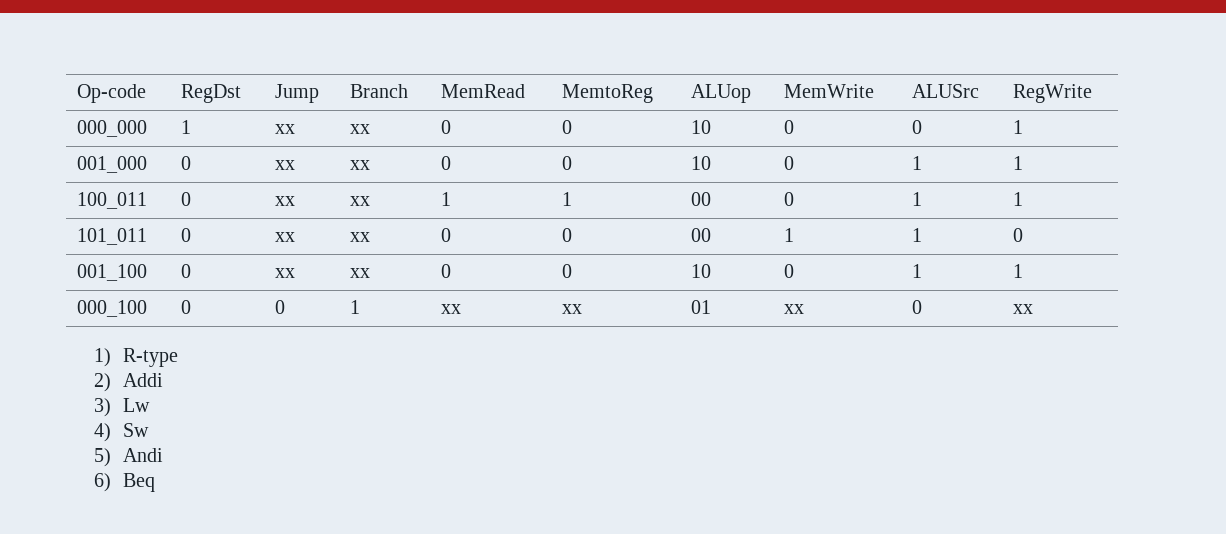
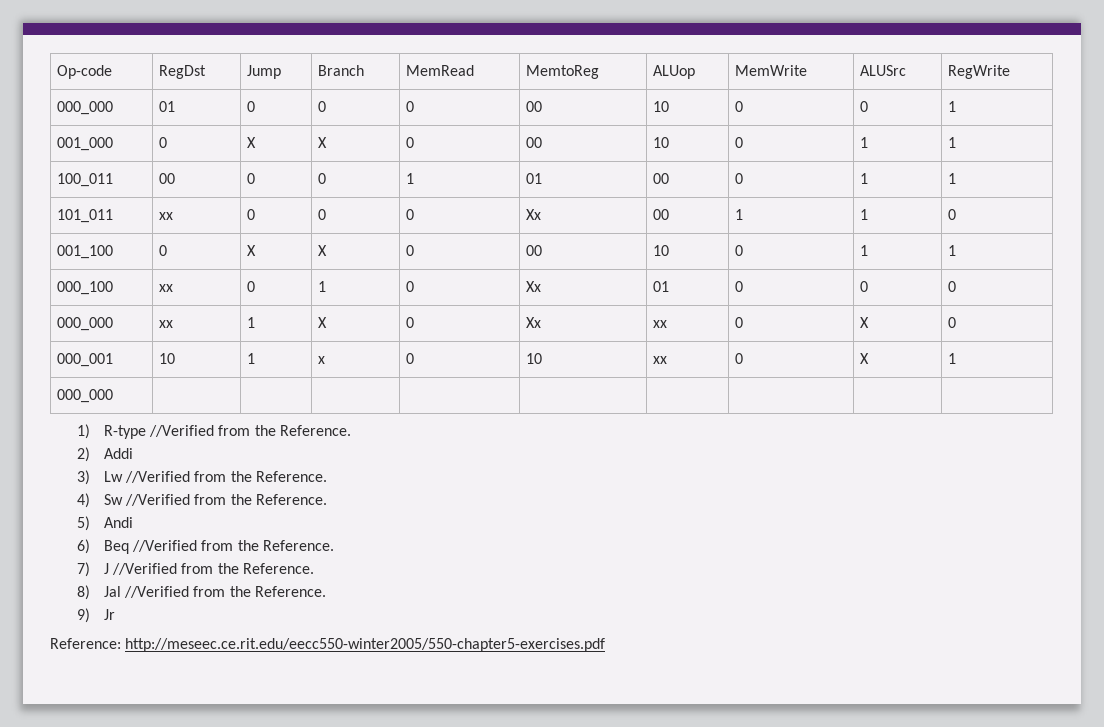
- 000_000 | 1 | xx | xx | 0 | 0 | 10 | 0 | 0 | 1
+ 000_000 | 01 | 0 | 0 | 0 | 00 | 10 | 0 | 0 | 1
- 001_000 | 0 | xx | xx | 0 | 0 | 10 | 0 | 1 | 1
+ 001_000 | 0 | X | X | 0 | 00 | 10 | 0 | 1 | 1
- 100_011 | 0 | xx | xx | 1 | 1 | 00 | 0 | 1 | 1
+ 100_011 | 00 | 0 | 0 | 1 | 01 | 00 | 0 | 1 | 1
- 101_011 | 0 | xx | xx | 0 | 0 | 00 | 1 | 1 | 0
+ 101_011 | xx | 0 | 0 | 0 | Xx | 00 | 1 | 1 | 0
- 001_100 | 0 | xx | xx | 0 | 0 | 10 | 0 | 1 | 1
+ 001_100 | 0 | X | X | 0 | 00 | 10 | 0 | 1 | 1
- 000_100 | 0 | 0 | 1 | xx | xx | 01 | xx | 0 | xx
- 1) R-type
+ 000_100 | xx | 0 | 1 | 0 | Xx | 01 | 0 | 0 | 0
+ 000_000 | xx | 1 | X | 0 | Xx | xx | 0 | X | 0
+ 000_001 | 10 | 1 | x | 0 | 10 | xx | 0 | X | 1
+ 000_000 | | | | | | | | |
+ 1) R-type //Verified from the Reference.
  2) Addi
- 3) Lw
- 4) Sw
+ 3) Lw //Verified from the Reference.
+ 4) Sw //Verified from the Reference.
  5) Andi
- 6) Beq
+ 6) Beq //Verified from the Reference.
+ 7) J //Verified from the Reference.
+ 8) Jal //Verified from the Reference.
+ 9) Jr
+ Reference: http://meseec.ce.rit.edu/eecc550-winter2005/550-chapter5-exercises.pdf

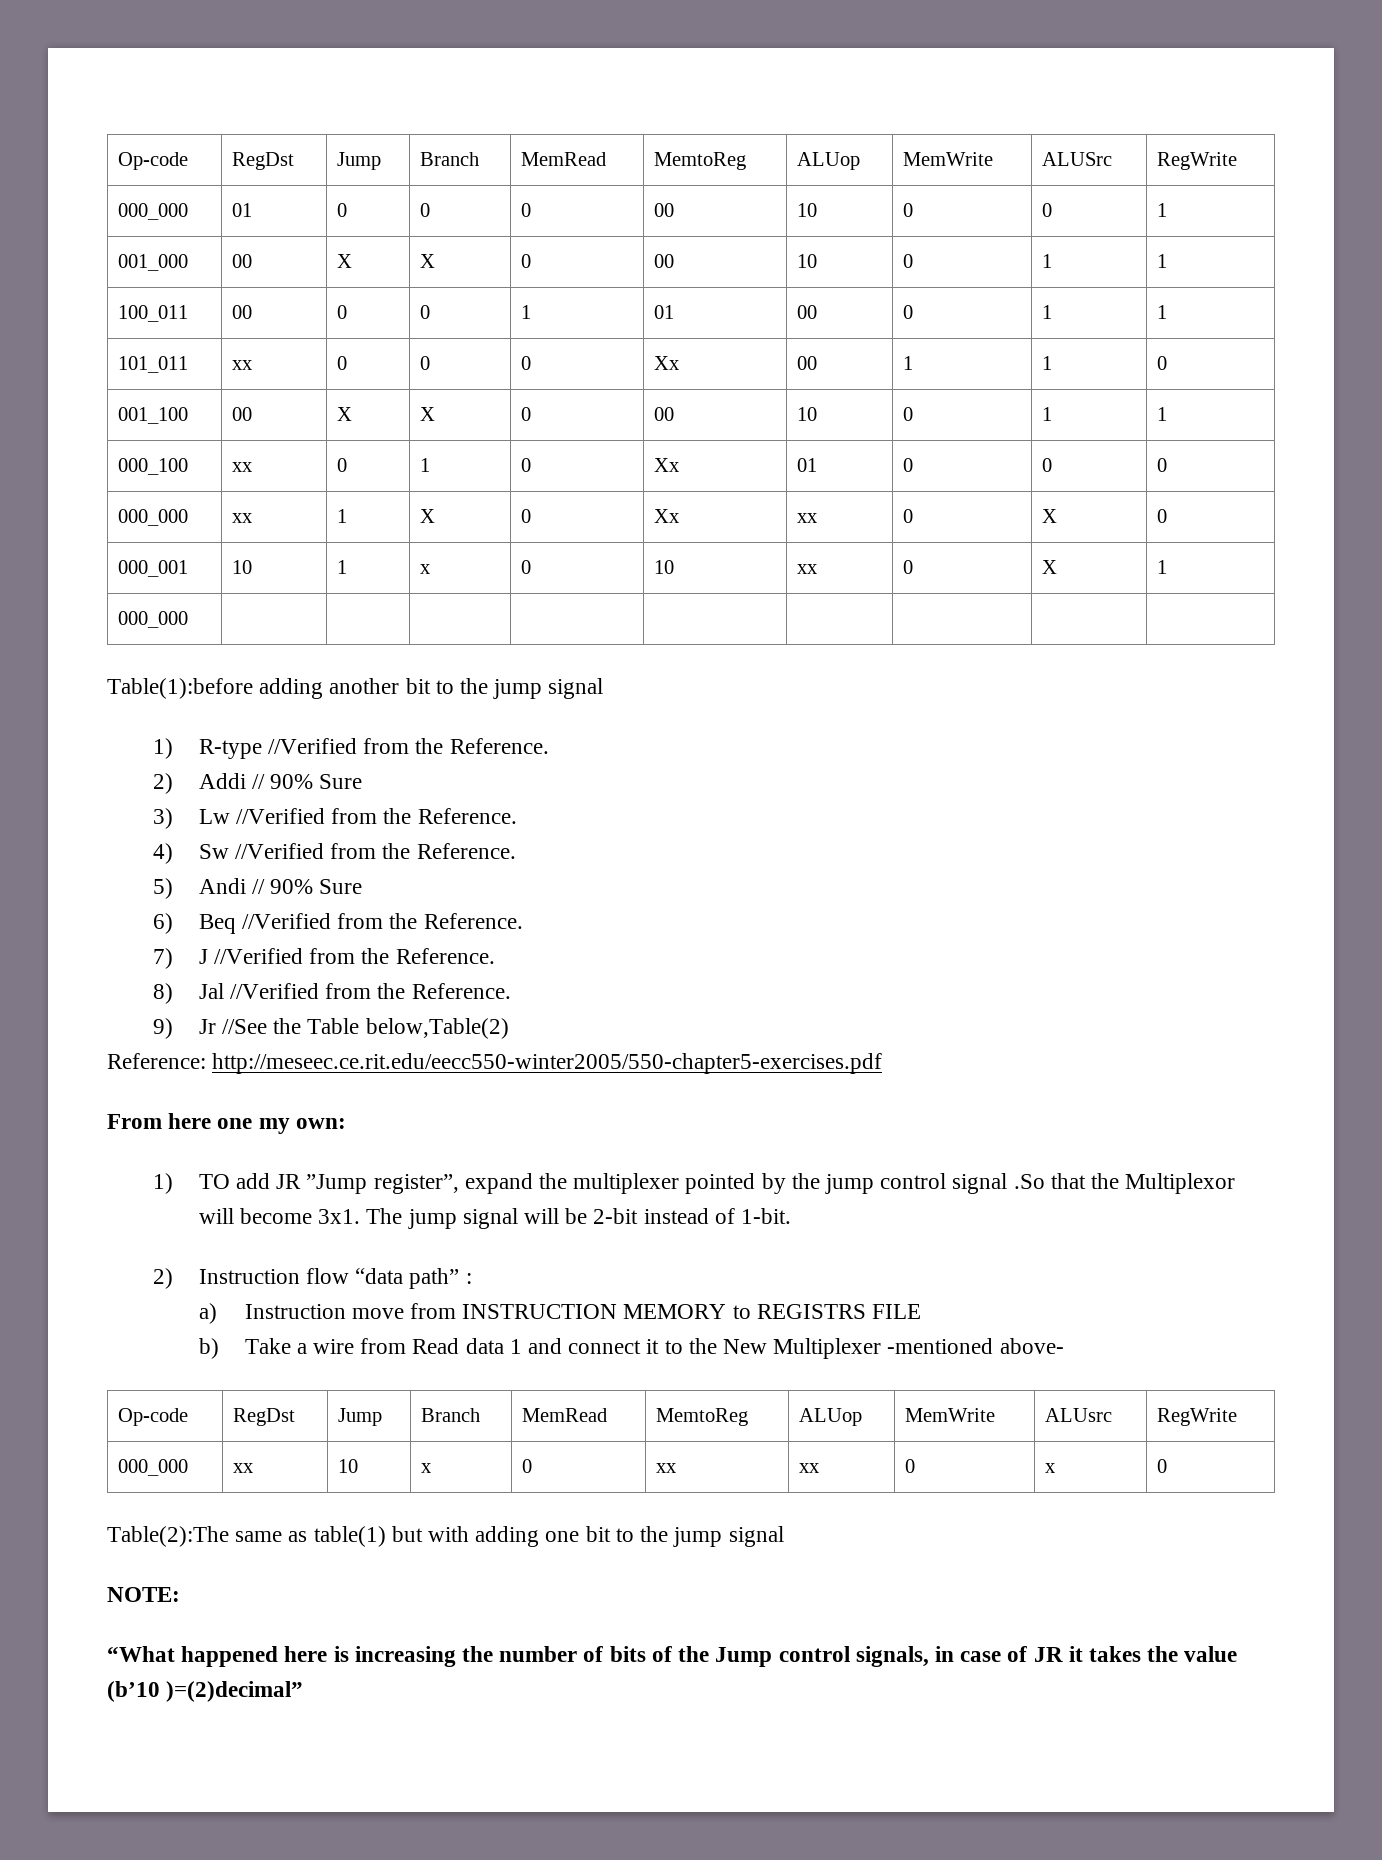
- 001_000 | 0 | X | X | 0 | 00 | 10 | 0 | 1 | 1
+ 001_000 | 00 | X | X | 0 | 00 | 10 | 0 | 1 | 1
- 001_100 | 0 | X | X | 0 | 00 | 10 | 0 | 1 | 1
+ 001_100 | 00 | X | X | 0 | 00 | 10 | 0 | 1 | 1
+ Table(1):before adding another bit to the jump signal
- 2) Addi
+ 2) Addi // 90% Sure
- 5) Andi
+ 5) Andi // 90% Sure
- 9) Jr
+ 9) Jr //See the Table below,Table(2)
  Reference: http://meseec.ce.rit.edu/eecc550-winter2005/550-chapter5-exercises.pdf
+ From here one my own:
+ 1) TO add JR ”Jump register”, expand the multiplexer pointed by the jump control signal .So that the Multiplexor will become 3x1. The jump signal will be 2-bit instead of 1-bit.
+ 2) Instruction flow “data path” :
+ a) Instruction move from INSTRUCTION MEMORY to REGISTRS FILE
+ b) Take a wire from Read data 1 and connect it to the New Multiplexer -mentioned above-
+ Op-code | RegDst | Jump | Branch | MemRead | MemtoReg | ALUop | MemWrite | ALUsrc | RegWrite
+ 000_000 | xx | 10 | x | 0 | xx | xx | 0 | x | 0
+ Table(2):The same as table(1) but with adding one bit to the jump signal
+ NOTE:
+ “What happened here is increasing the number of bits of the Jump control signals, in case of JR it takes the value (b’10 )=(2)decimal”

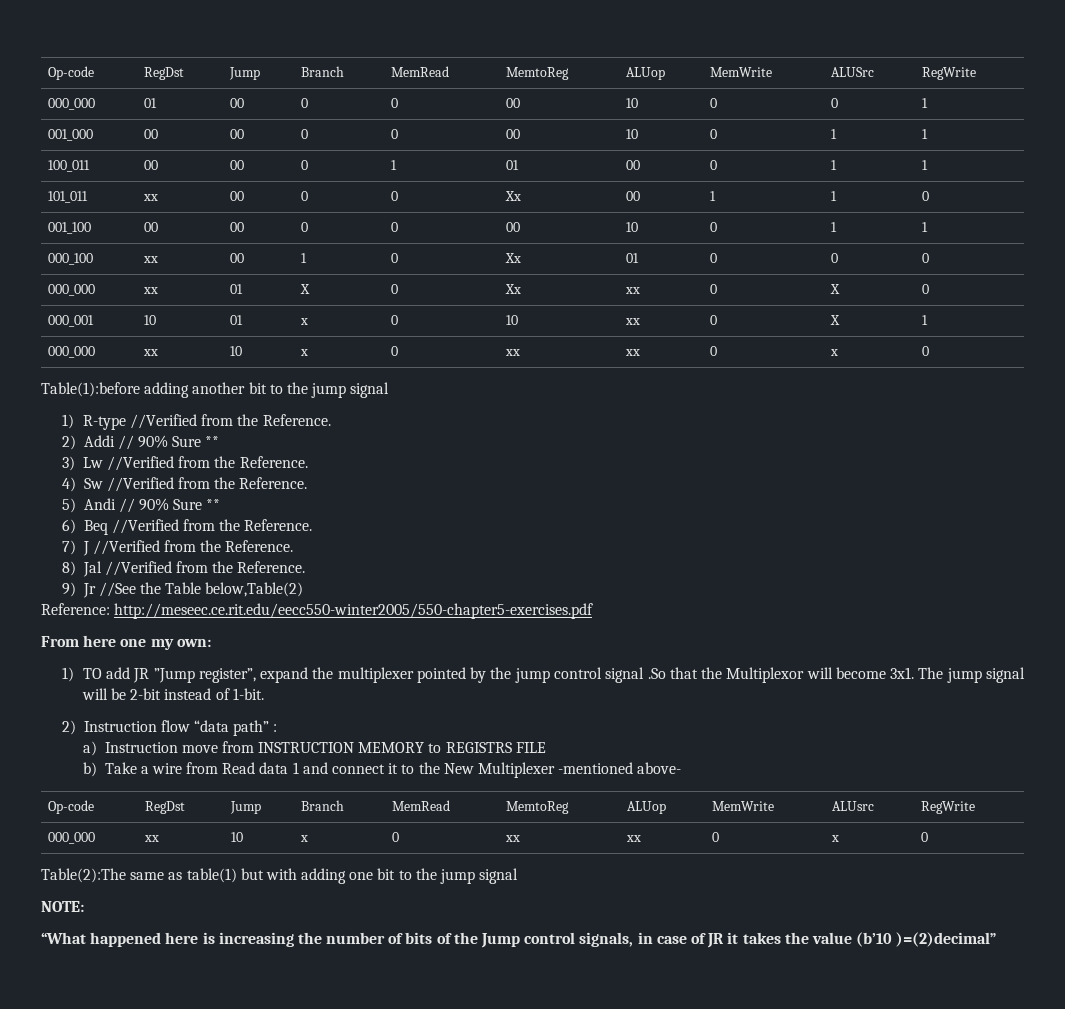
- 000_000 | 01 | 0 | 0 | 0 | 00 | 10 | 0 | 0 | 1
+ 000_000 | 01 | 00 | 0 | 0 | 00 | 10 | 0 | 0 | 1
- 001_000 | 00 | X | X | 0 | 00 | 10 | 0 | 1 | 1
+ 001_000 | 00 | 00 | 0 | 0 | 00 | 10 | 0 | 1 | 1
- 100_011 | 00 | 0 | 0 | 1 | 01 | 00 | 0 | 1 | 1
+ 100_011 | 00 | 00 | 0 | 1 | 01 | 00 | 0 | 1 | 1
- 101_011 | xx | 0 | 0 | 0 | Xx | 00 | 1 | 1 | 0
+ 101_011 | xx | 00 | 0 | 0 | Xx | 00 | 1 | 1 | 0
- 001_100 | 00 | X | X | 0 | 00 | 10 | 0 | 1 | 1
+ 001_100 | 00 | 00 | 0 | 0 | 00 | 10 | 0 | 1 | 1
- 000_100 | xx | 0 | 1 | 0 | Xx | 01 | 0 | 0 | 0
+ 000_100 | xx | 00 | 1 | 0 | Xx | 01 | 0 | 0 | 0
- 000_000 | xx | 1 | X | 0 | Xx | xx | 0 | X | 0
+ 000_000 | xx | 01 | X | 0 | Xx | xx | 0 | X | 0
- 000_001 | 10 | 1 | x | 0 | 10 | xx | 0 | X | 1
- 000_000 | | | | | | | | |
+ 000_001 | 10 | 01 | x | 0 | 10 | xx | 0 | X | 1
+ 000_000 | xx | 10 | x | 0 | xx | xx | 0 | x | 0
- 2) Addi // 90% Sure
+ 2) Addi // 90% Sure **
- 5) Andi // 90% Sure
+ 5) Andi // 90% Sure **

